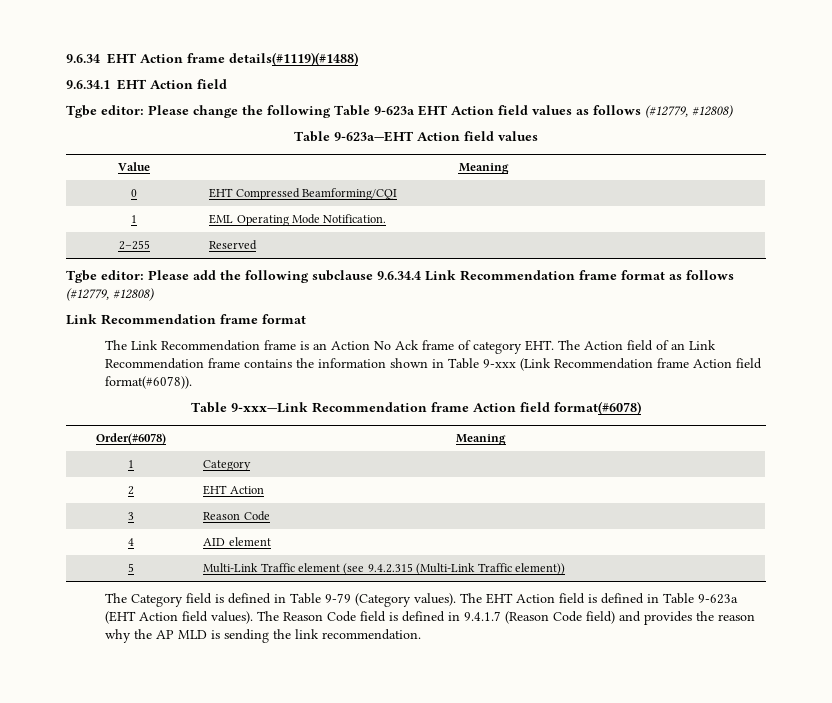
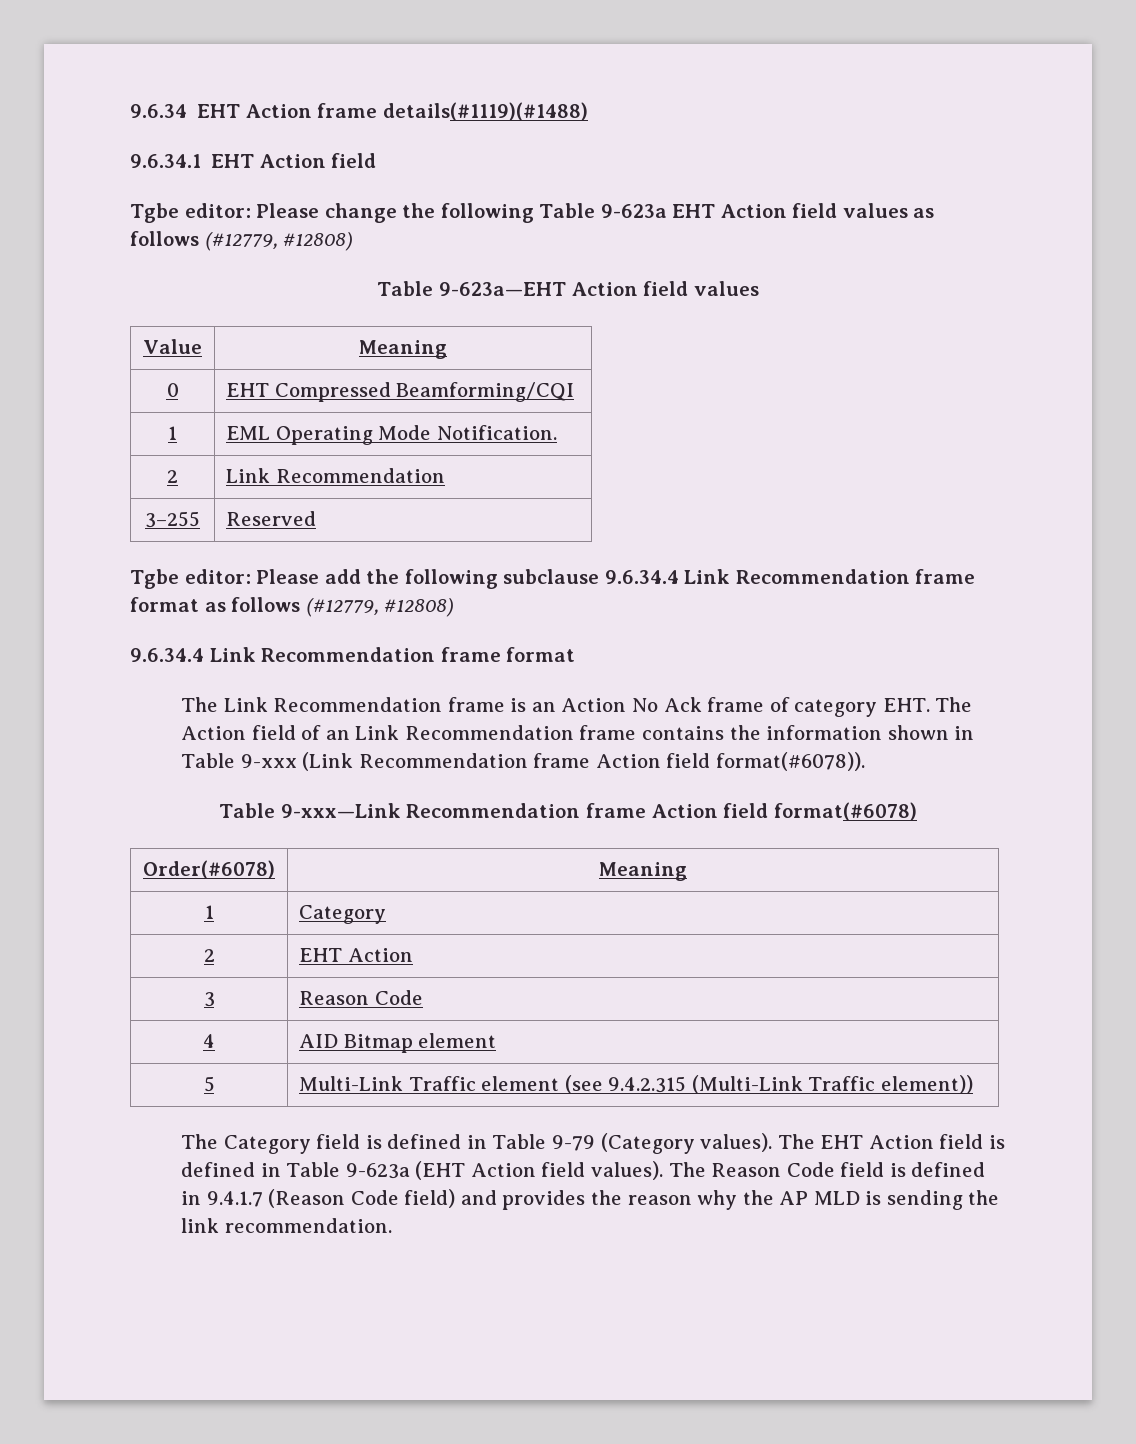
- 2–255 | Reserved
+ 2 | Link Recommendation
+ 3–255 | Reserved
  Tgbe editor: Please add the following subclause 9.6.34.4 Link Recommendation frame format as follows (#12779, #12808)
- Link Recommendation frame format
+ 9.6.34.4 Link Recommendation frame format
- 4 | AID element
+ 4 | AID Bitmap element

